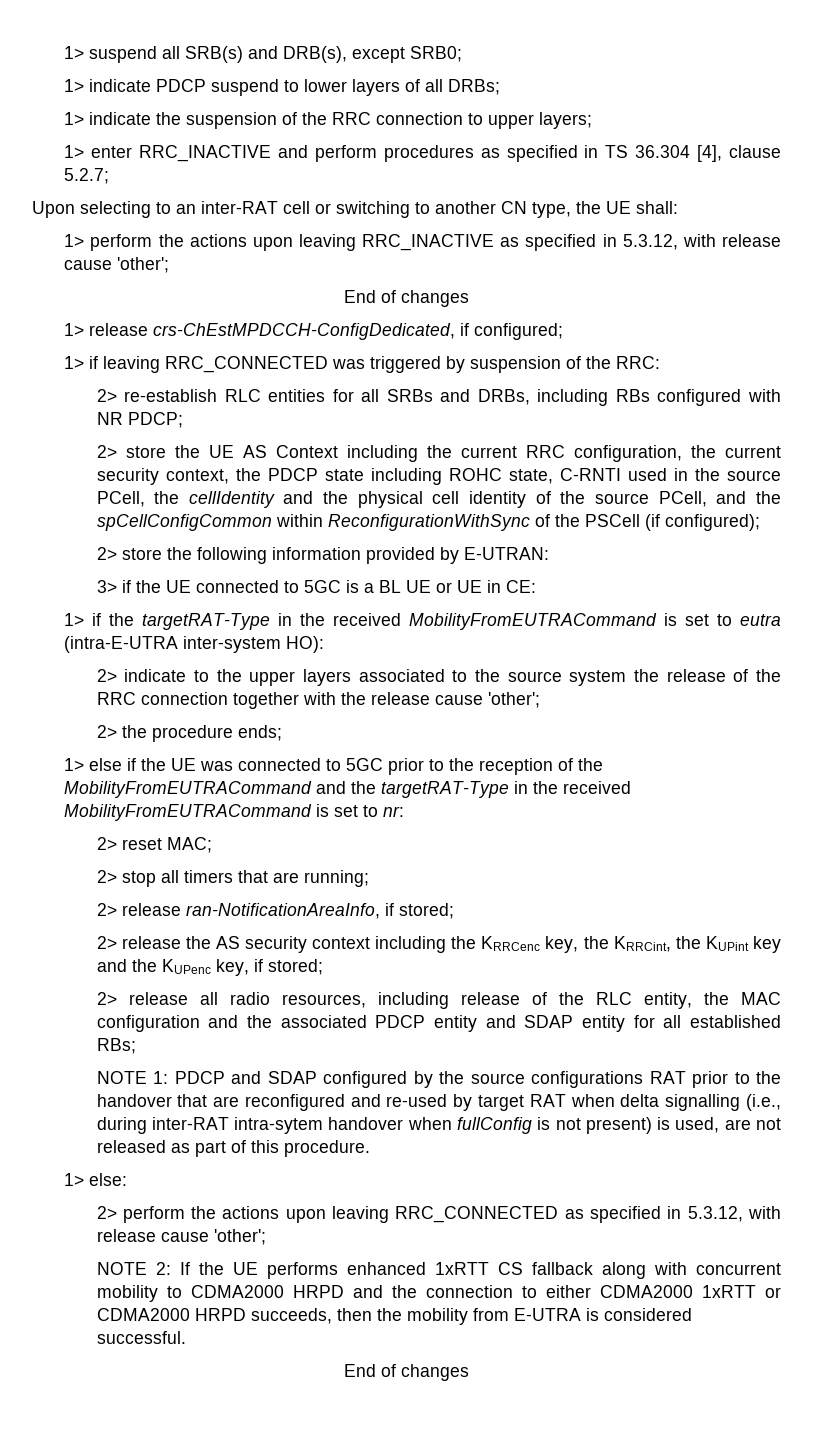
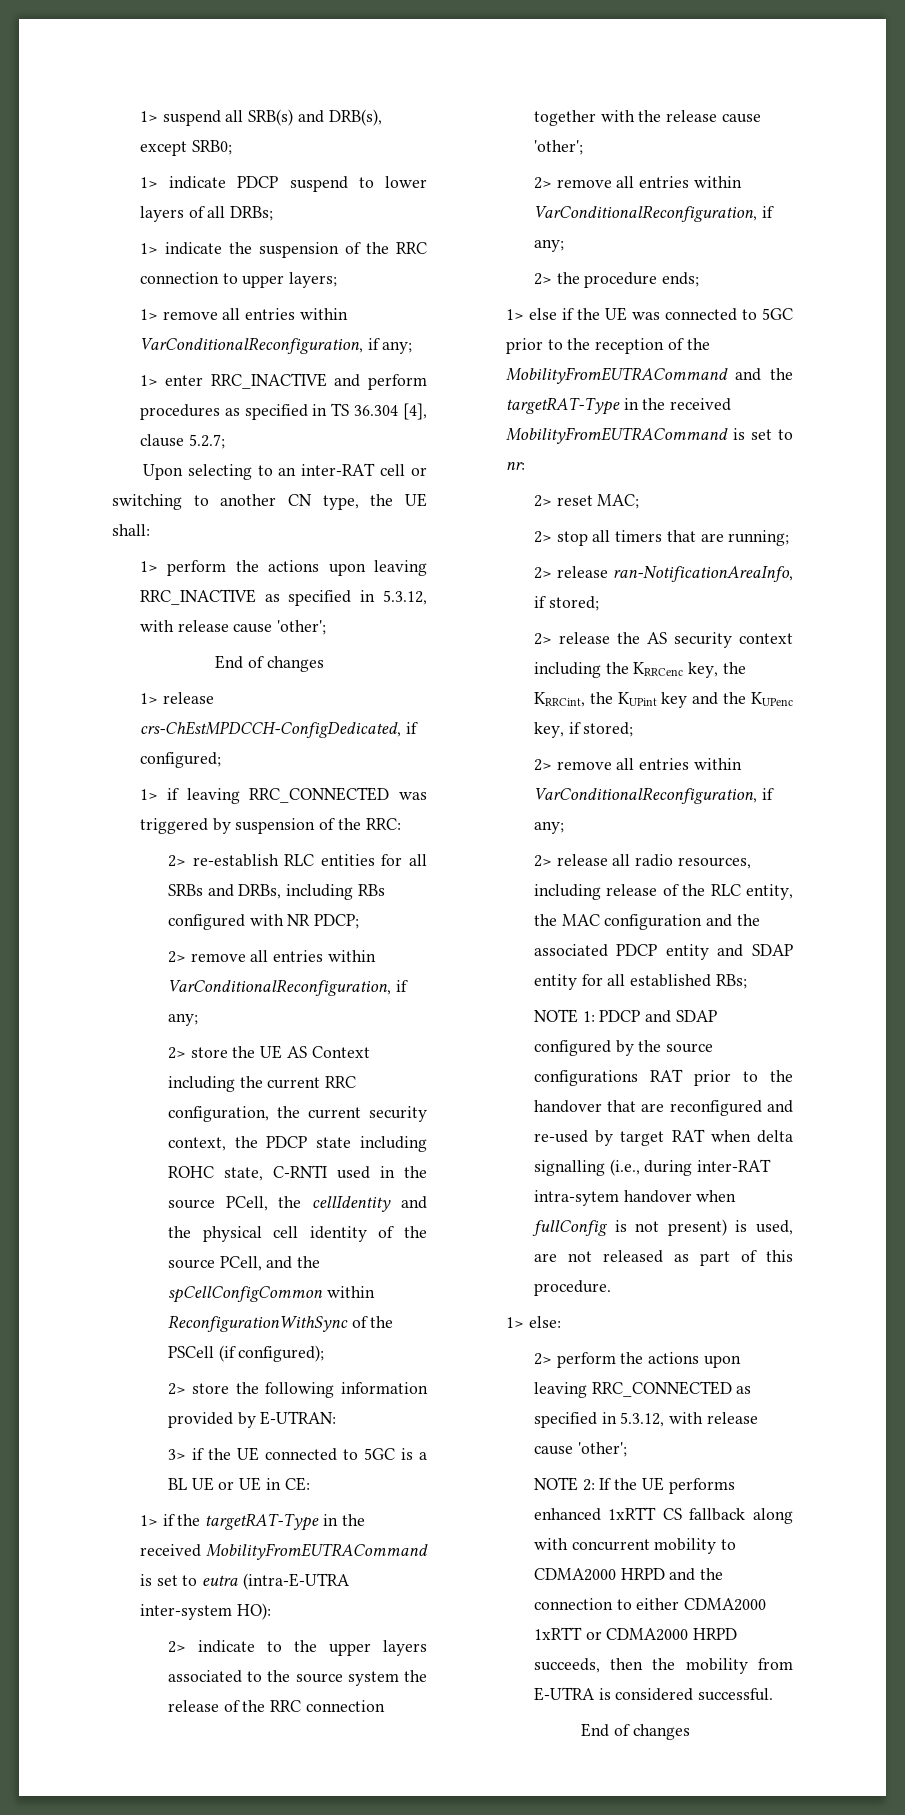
+ 1> remove all entries within VarConditionalReconfiguration, if any;
  2> re-establish RLC entities for all SRBs and DRBs, including RBs configured with NR PDCP;
+ 2> remove all entries within VarConditionalReconfiguration, if any;
  2> indicate to the upper layers associated to the source system the release of the RRC connection together with the release cause 'other';
+ 2> remove all entries within VarConditionalReconfiguration, if any;
  2> release the AS security context including the KRRCenc key, the KRRCint, the KUPint key and the KUPenc key, if stored;
+ 2> remove all entries within VarConditionalReconfiguration, if any;

